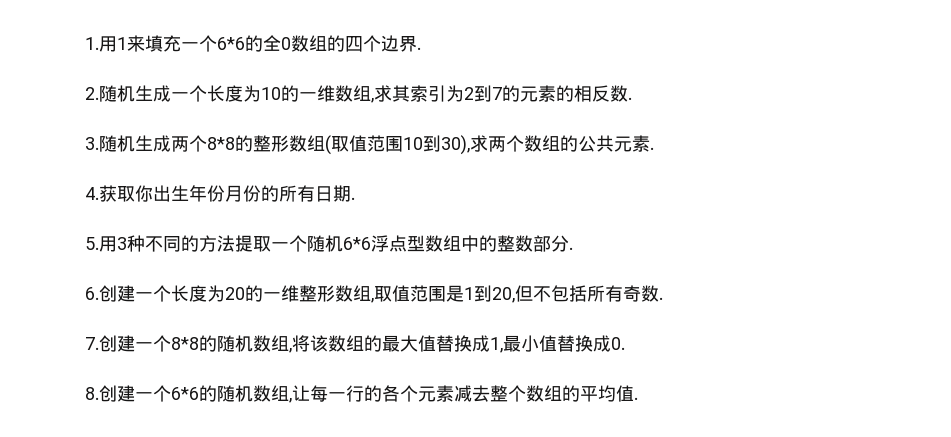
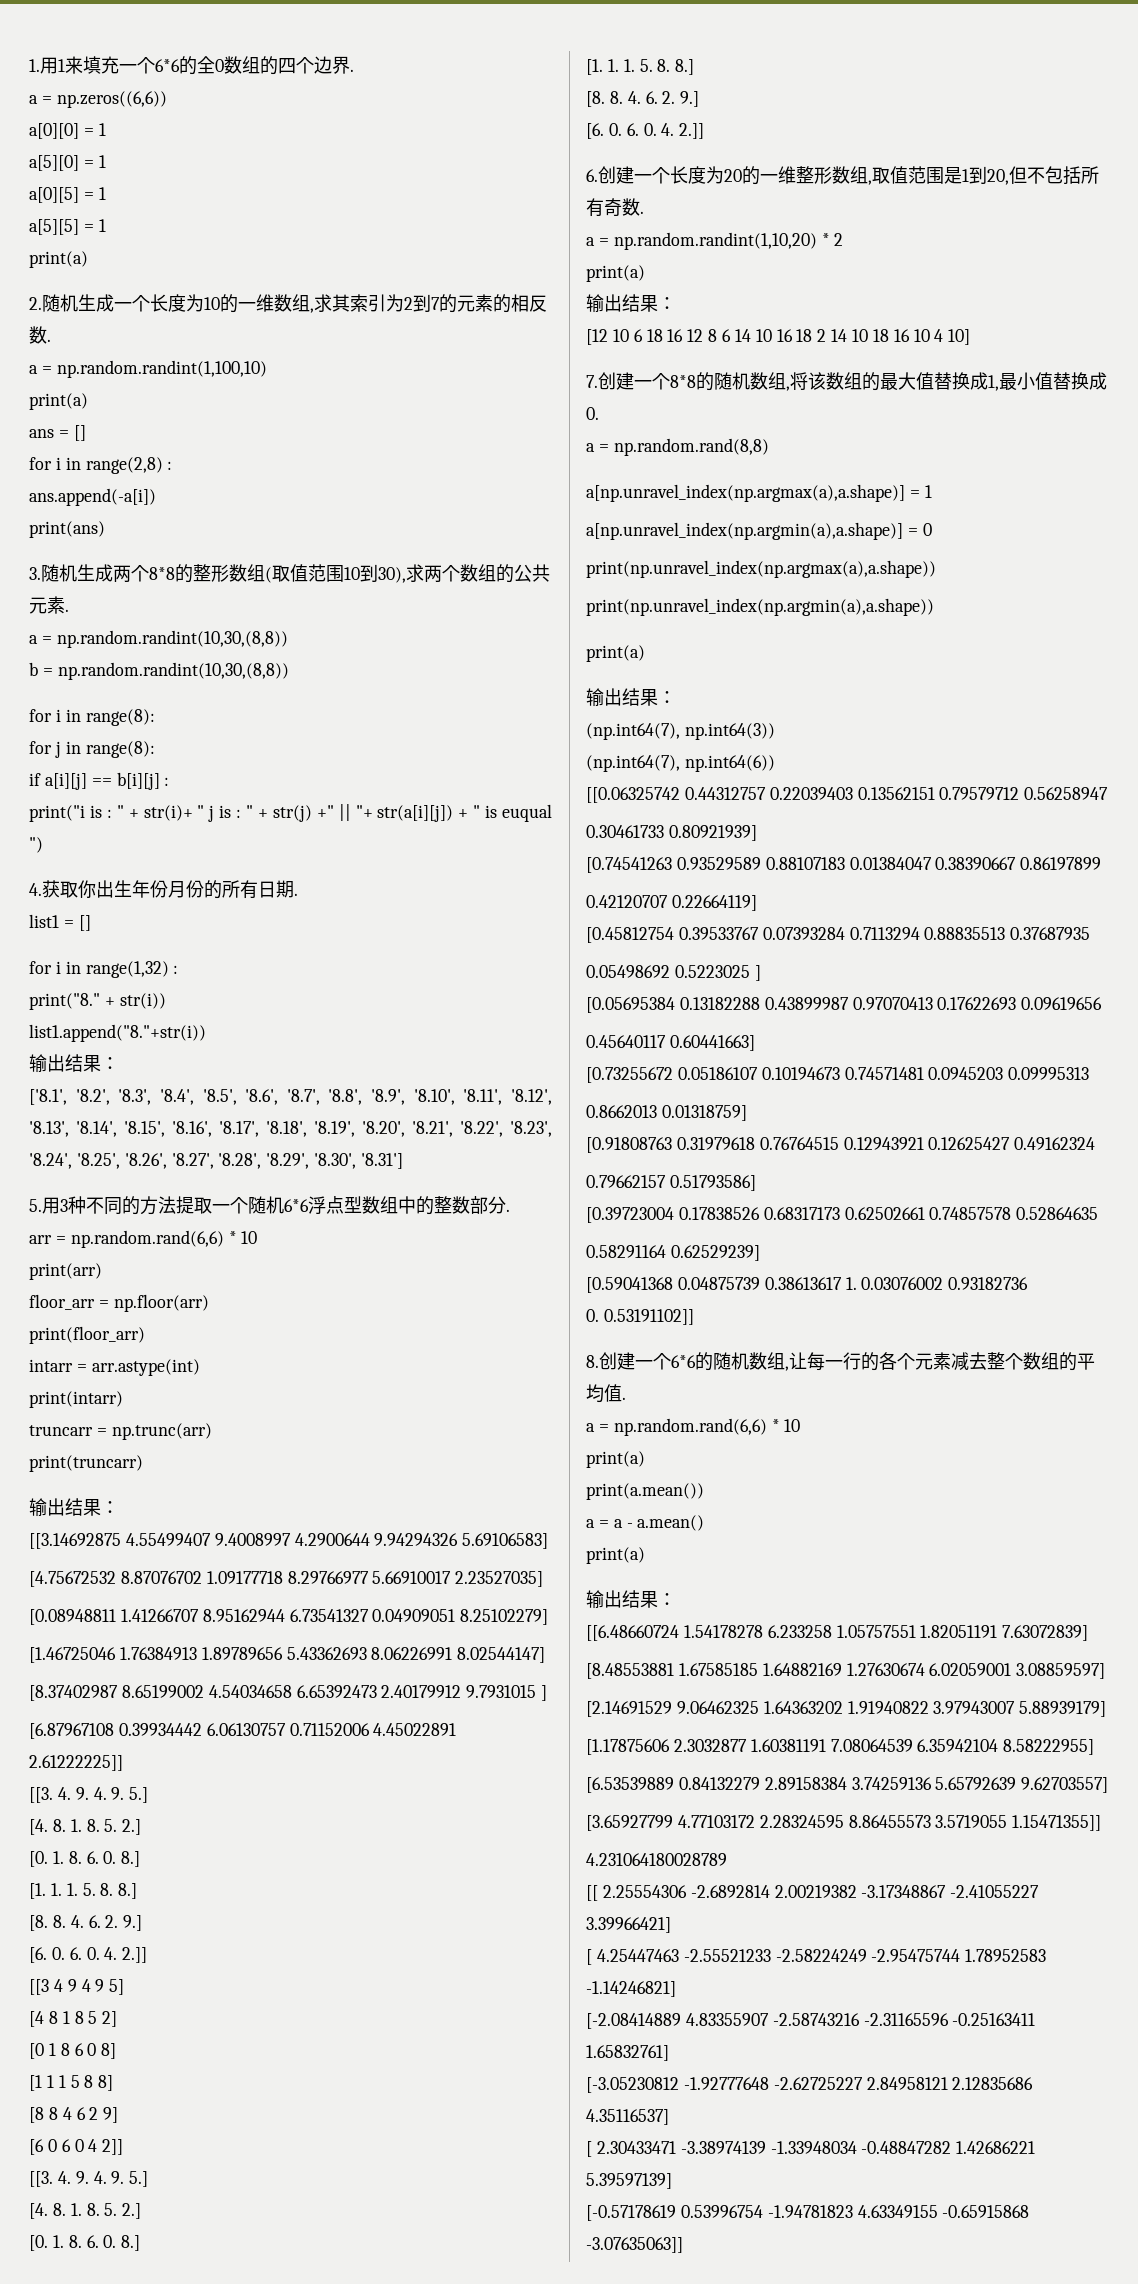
+ a = np.zeros((6,6))
+ a[0][0] = 1
+ a[5][0] = 1
+ a[0][5] = 1
+ a[5][5] = 1
+ print(a)
+ a = np.random.randint(1,100,10)
+ print(a)
+ ans = []
+ for i in range(2,8) :
+ ans.append(-a[i])
+ print(ans)
+ a = np.random.randint(10,30,(8,8))
+ b = np.random.randint(10,30,(8,8))
+ for i in range(8):
+ for j in range(8):
+ if a[i][j] == b[i][j] :
+ print("i is : " + str(i)+ " j is : " + str(j) +" || "+ str(a[i][j]) + " is euqual ")
+ list1 = []
+ for i in range(1,32) :
+ print("8." + str(i))
+ list1.append("8."+str(i))
+ 输出结果：
+ ['8.1', '8.2', '8.3', '8.4', '8.5', '8.6', '8.7', '8.8', '8.9', '8.10', '8.11', '8.12', '8.13', '8.14', '8.15', '8.16', '8.17', '8.18', '8.19', '8.20', '8.21', '8.22', '8.23', '8.24', '8.25', '8.26', '8.27', '8.28', '8.29', '8.30', '8.31']
+ arr = np.random.rand(6,6) * 10
+ print(arr)
+ floor_arr = np.floor(arr)
+ print(floor_arr)
+ intarr = arr.astype(int)
+ print(intarr)
+ truncarr = np.trunc(arr)
+ print(truncarr)
+ 输出结果：
+ [[3.14692875 4.55499407 9.4008997 4.2900644 9.94294326 5.69106583]
+ [4.75672532 8.87076702 1.09177718 8.29766977 5.66910017 2.23527035]
+ [0.08948811 1.41266707 8.95162944 6.73541327 0.04909051 8.25102279]
+ [1.46725046 1.76384913 1.89789656 5.43362693 8.06226991 8.02544147]
+ [8.37402987 8.65199002 4.54034658 6.65392473 2.40179912 9.7931015 ]
+ [6.87967108 0.39934442 6.06130757 0.71152006 4.45022891 2.61222225]]
+ [[3. 4. 9. 4. 9. 5.]
+ [4. 8. 1. 8. 5. 2.]
+ [0. 1. 8. 6. 0. 8.]
+ [1. 1. 1. 5. 8. 8.]
+ [8. 8. 4. 6. 2. 9.]
+ [6. 0. 6. 0. 4. 2.]]
+ [[3 4 9 4 9 5]
+ [4 8 1 8 5 2]
+ [0 1 8 6 0 8]
+ [1 1 1 5 8 8]
+ [8 8 4 6 2 9]
+ [6 0 6 0 4 2]]
+ [[3. 4. 9. 4. 9. 5.]
+ [4. 8. 1. 8. 5. 2.]
+ [0. 1. 8. 6. 0. 8.]
+ [1. 1. 1. 5. 8. 8.]
+ [8. 8. 4. 6. 2. 9.]
+ [6. 0. 6. 0. 4. 2.]]
+ a = np.random.randint(1,10,20) * 2
+ print(a)
+ 输出结果：
+ [12 10 6 18 16 12 8 6 14 10 16 18 2 14 10 18 16 10 4 10]
+ a = np.random.rand(8,8)
+ a[np.unravel_index(np.argmax(a),a.shape)] = 1
+ a[np.unravel_index(np.argmin(a),a.shape)] = 0
+ print(np.unravel_index(np.argmax(a),a.shape))
+ print(np.unravel_index(np.argmin(a),a.shape))
+ print(a)
+ 输出结果：
+ (np.int64(7), np.int64(3))
+ (np.int64(7), np.int64(6))
+ [[0.06325742 0.44312757 0.22039403 0.13562151 0.79579712 0.56258947
+ 0.30461733 0.80921939]
+ [0.74541263 0.93529589 0.88107183 0.01384047 0.38390667 0.86197899
+ 0.42120707 0.22664119]
+ [0.45812754 0.39533767 0.07393284 0.7113294 0.88835513 0.37687935
+ 0.05498692 0.5223025 ]
+ [0.05695384 0.13182288 0.43899987 0.97070413 0.17622693 0.09619656
+ 0.45640117 0.60441663]
+ [0.73255672 0.05186107 0.10194673 0.74571481 0.0945203 0.09995313
+ 0.8662013 0.01318759]
+ [0.91808763 0.31979618 0.76764515 0.12943921 0.12625427 0.49162324
+ 0.79662157 0.51793586]
+ [0.39723004 0.17838526 0.68317173 0.62502661 0.74857578 0.52864635
+ 0.58291164 0.62529239]
+ [0.59041368 0.04875739 0.38613617 1. 0.03076002 0.93182736
+ 0. 0.53191102]]
+ a = np.random.rand(6,6) * 10
+ print(a)
+ print(a.mean())
+ a = a - a.mean()
+ print(a)
+ 输出结果：
+ [[6.48660724 1.54178278 6.233258 1.05757551 1.82051191 7.63072839]
+ [8.48553881 1.67585185 1.64882169 1.27630674 6.02059001 3.08859597]
+ [2.14691529 9.06462325 1.64363202 1.91940822 3.97943007 5.88939179]
+ [1.17875606 2.3032877 1.60381191 7.08064539 6.35942104 8.58222955]
+ [6.53539889 0.84132279 2.89158384 3.74259136 5.65792639 9.62703557]
+ [3.65927799 4.77103172 2.28324595 8.86455573 3.5719055 1.15471355]]
+ 4.231064180028789
+ [[ 2.25554306 -2.6892814 2.00219382 -3.17348867 -2.41055227 3.39966421]
+ [ 4.25447463 -2.55521233 -2.58224249 -2.95475744 1.78952583 -1.14246821]
+ [-2.08414889 4.83355907 -2.58743216 -2.31165596 -0.25163411 1.65832761]
+ [-3.05230812 -1.92777648 -2.62725227 2.84958121 2.12835686 4.35116537]
+ [ 2.30433471 -3.38974139 -1.33948034 -0.48847282 1.42686221 5.39597139]
+ [-0.57178619 0.53996754 -1.94781823 4.63349155 -0.65915868 -3.07635063]]

